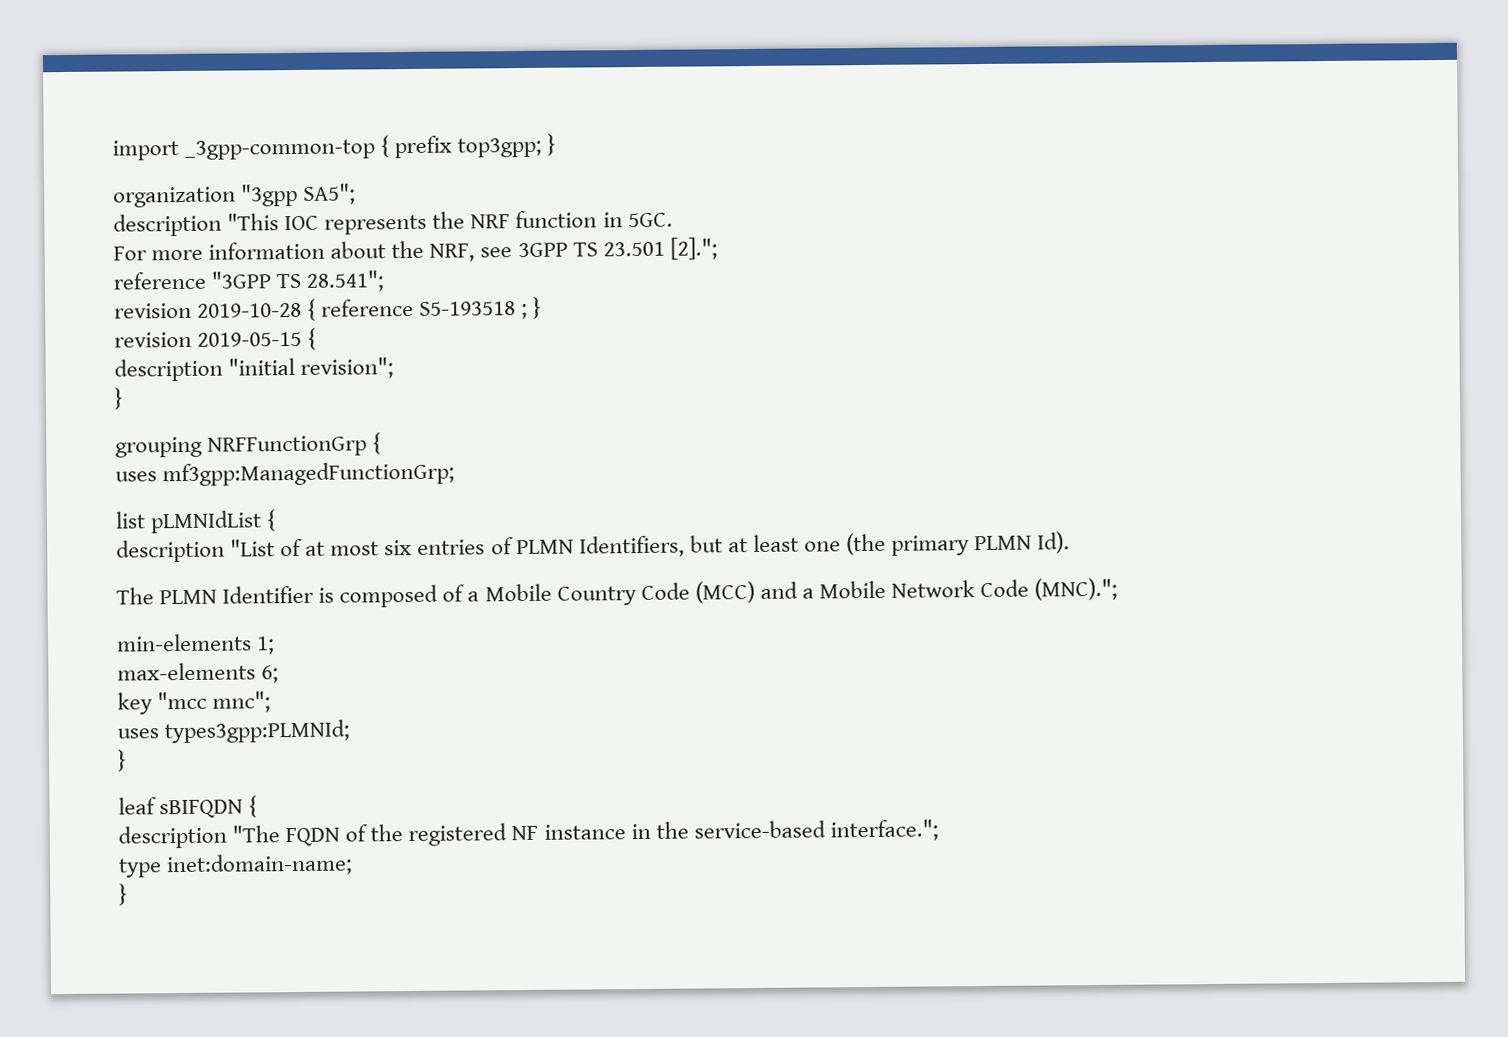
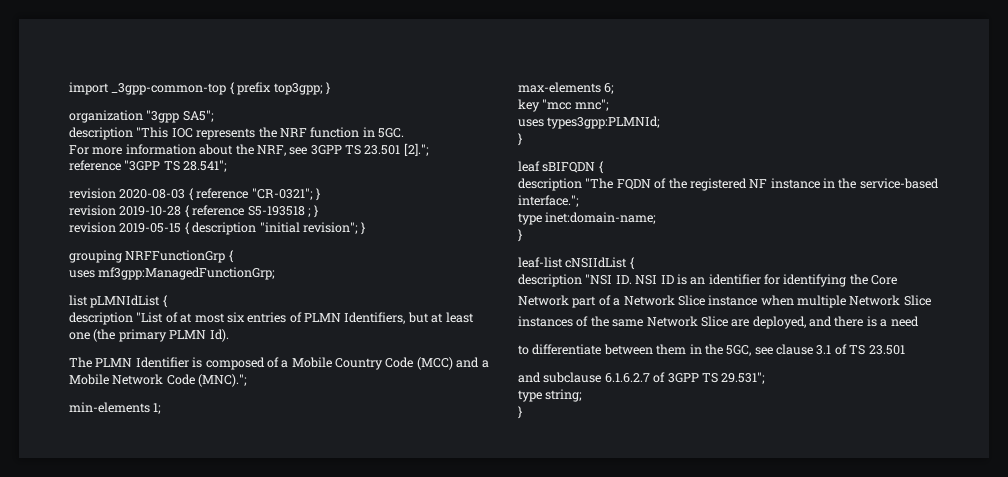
+ revision 2020-08-03 { reference "CR-0321"; }
- revision 2019-05-15 {
- description "initial revision";
- }
+ revision 2019-05-15 { description "initial revision"; }
+ leaf-list cNSIIdList {
+ description "NSI ID. NSI ID is an identifier for identifying the Core
+ Network part of a Network Slice instance when multiple Network Slice
+ instances of the same Network Slice are deployed, and there is a need
+ to differentiate between them in the 5GC, see clause 3.1 of TS 23.501
+ and subclause 6.1.6.2.7 of 3GPP TS 29.531";
+ type string;
+ }

